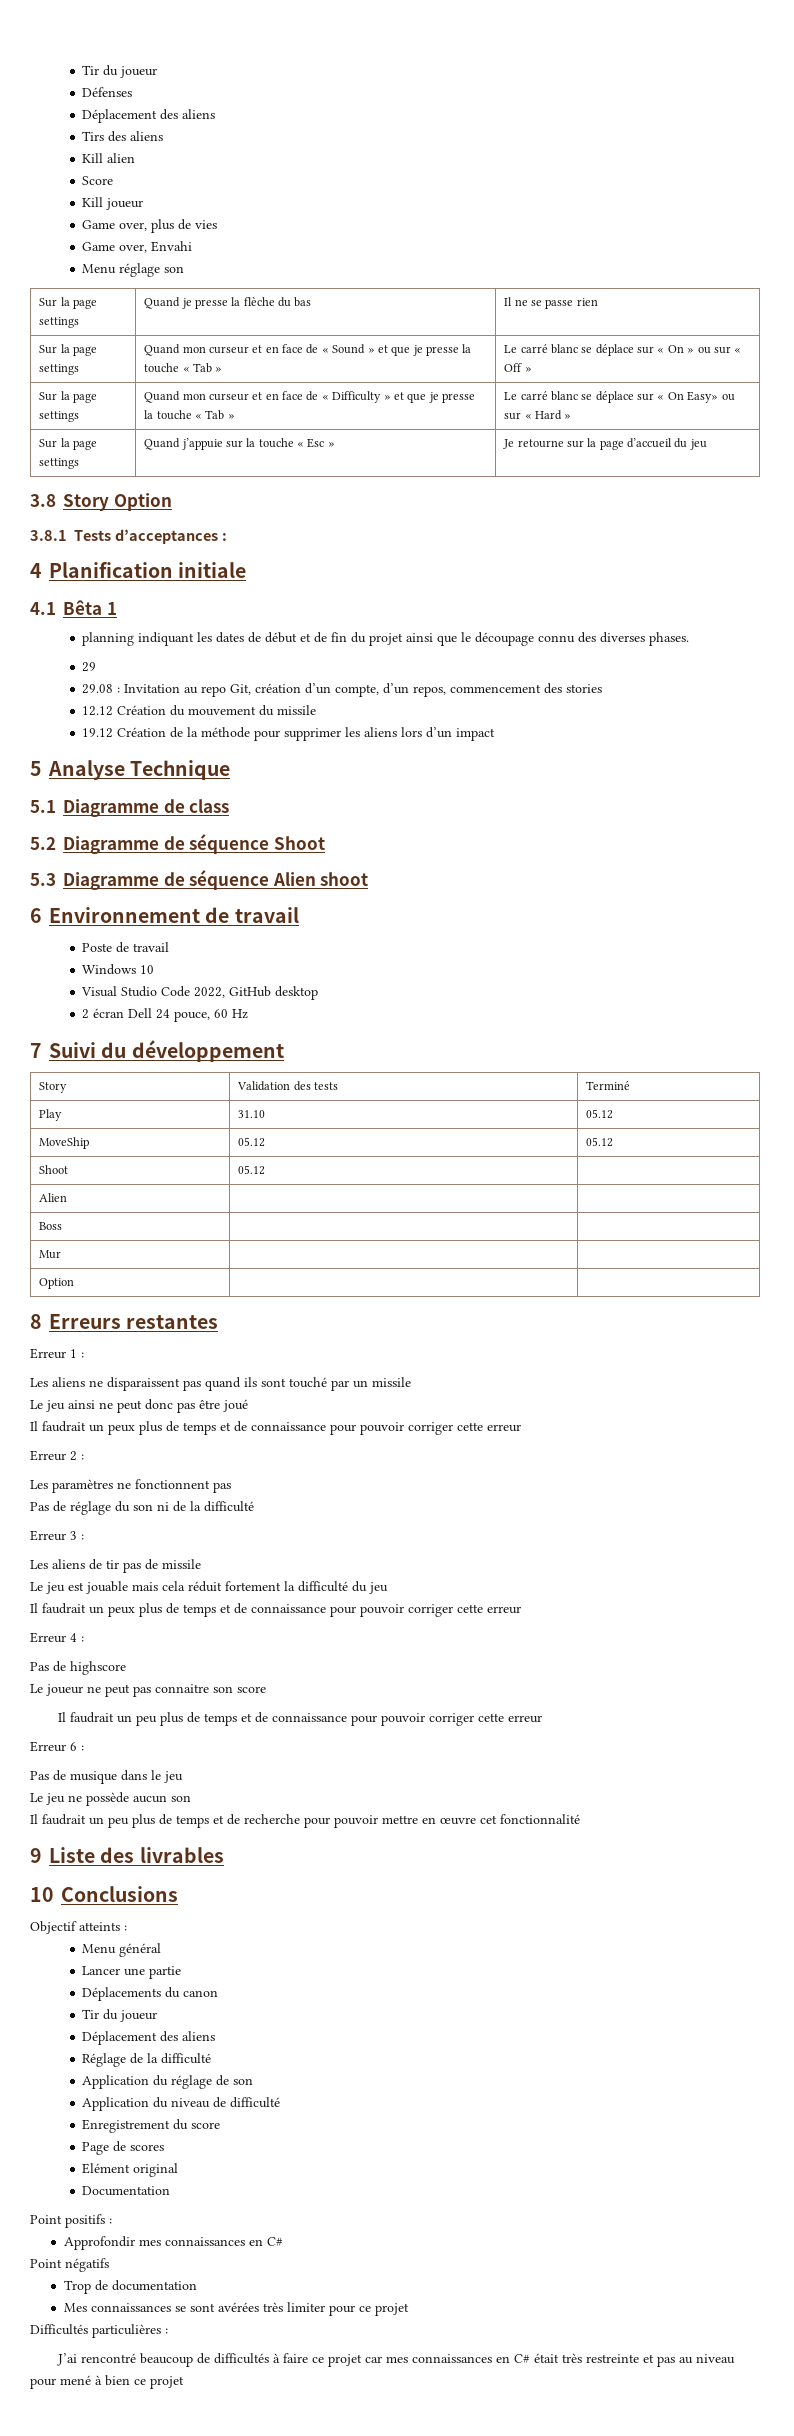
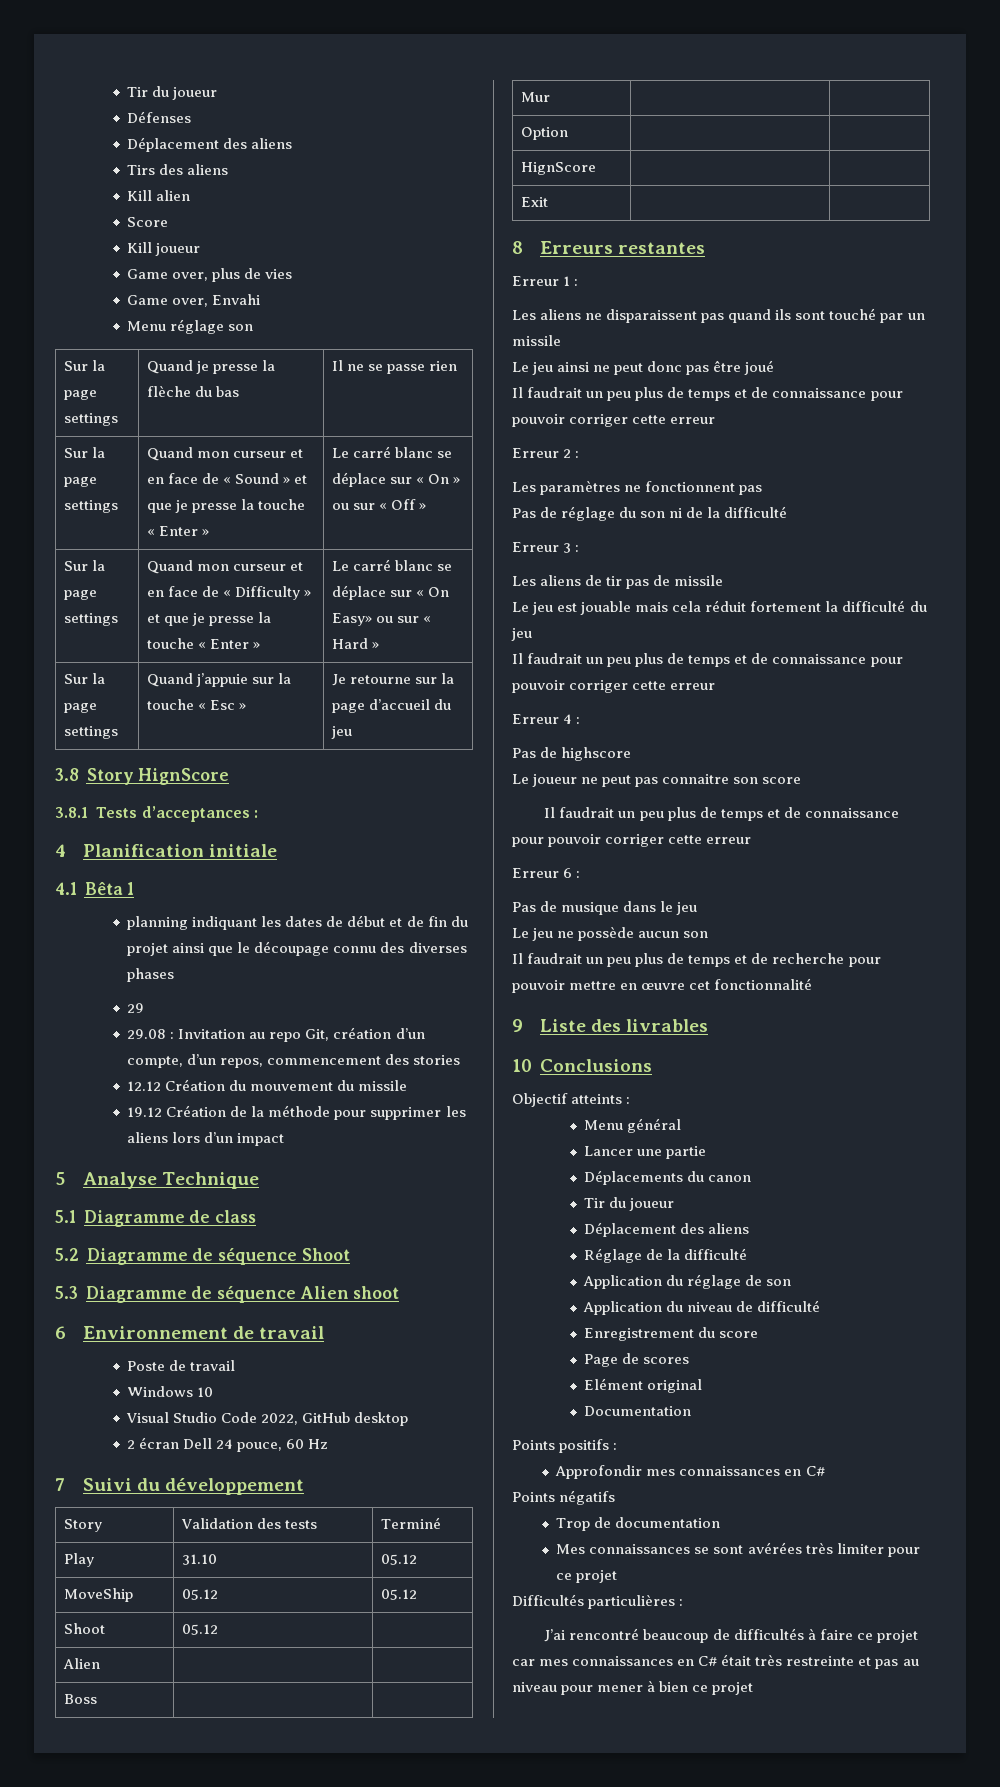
- Sur la page settings | Quand mon curseur et en face de « Sound » et que je presse la touche « Tab » | Le carré blanc se déplace sur « On » ou sur « Off »
+ Sur la page settings | Quand mon curseur et en face de « Sound » et que je presse la touche « Enter » | Le carré blanc se déplace sur « On » ou sur « Off »
- Sur la page settings | Quand mon curseur et en face de « Difficulty » et que je presse la touche « Tab » | Le carré blanc se déplace sur « On Easy» ou sur « Hard »
+ Sur la page settings | Quand mon curseur et en face de « Difficulty » et que je presse la touche « Enter » | Le carré blanc se déplace sur « On Easy» ou sur « Hard »
- 3.8 Story Option
+ 3.8 Story HignScore
- planning indiquant les dates de début et de fin du projet ainsi que le découpage connu des diverses phases.
+ planning indiquant les dates de début et de fin du projet ainsi que le découpage connu des diverses phases
+ HignScore | |
+ Exit | |
  Le jeu ainsi ne peut donc pas être joué
- Il faudrait un peux plus de temps et de connaissance pour pouvoir corriger cette erreur
+ Il faudrait un peu plus de temps et de connaissance pour pouvoir corriger cette erreur
  Le jeu est jouable mais cela réduit fortement la difficulté du jeu
- Il faudrait un peux plus de temps et de connaissance pour pouvoir corriger cette erreur
+ Il faudrait un peu plus de temps et de connaissance pour pouvoir corriger cette erreur
- Point positifs :
+ Points positifs :
- Point négatifs
+ Points négatifs
- J’ai rencontré beaucoup de difficultés à faire ce projet car mes connaissances en C# était très restreinte et pas au niveau pour mené à bien ce projet
+ J’ai rencontré beaucoup de difficultés à faire ce projet car mes connaissances en C# était très restreinte et pas au niveau pour mener à bien ce projet

